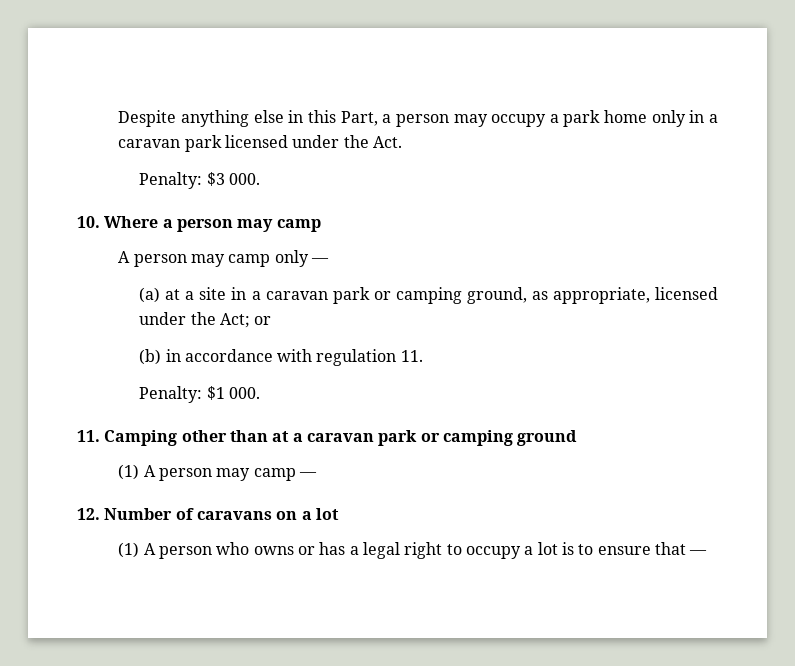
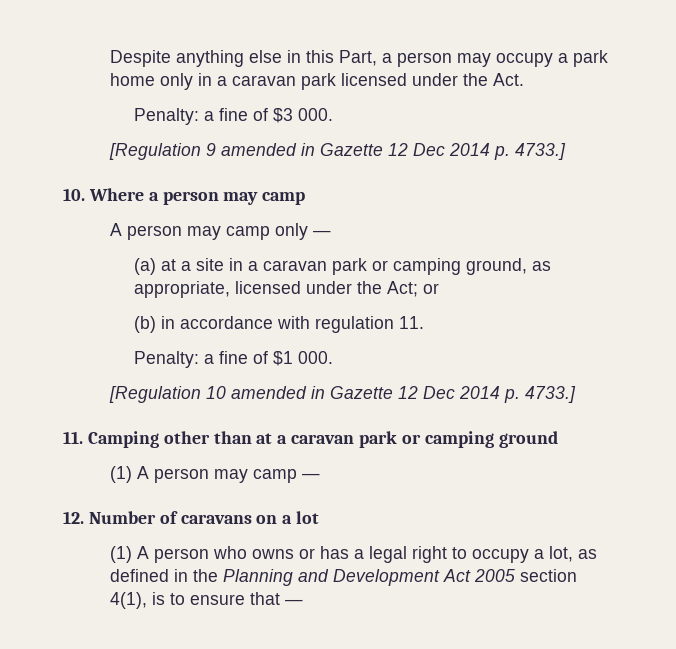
- Penalty: $3 000.
+ Penalty: a fine of $3 000.
+ [Regulation 9 amended in Gazette 12 Dec 2014 p. 4733.]
- Penalty: $1 000.
+ Penalty: a fine of $1 000.
+ [Regulation 10 amended in Gazette 12 Dec 2014 p. 4733.]
- (1) A person who owns or has a legal right to occupy a lot is to ensure that —
+ (1) A person who owns or has a legal right to occupy a lot, as defined in the Planning and Development Act 2005 section 4(1), is to ensure that —

